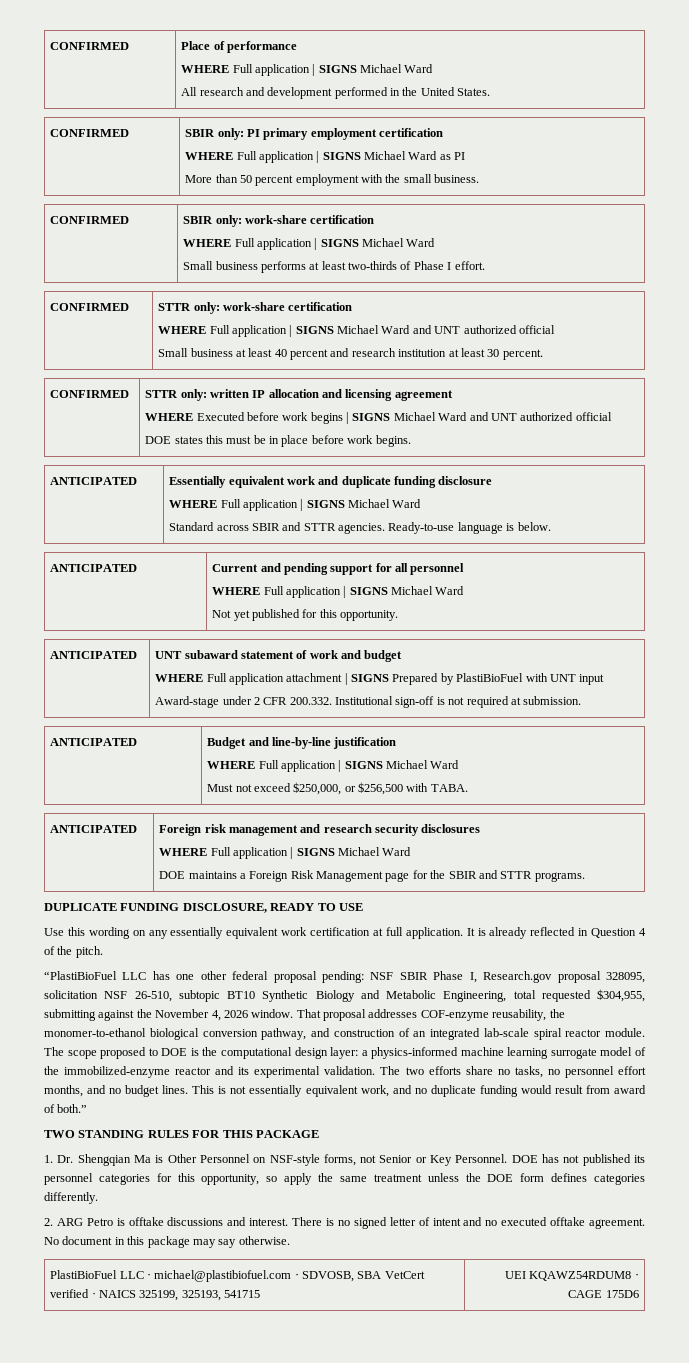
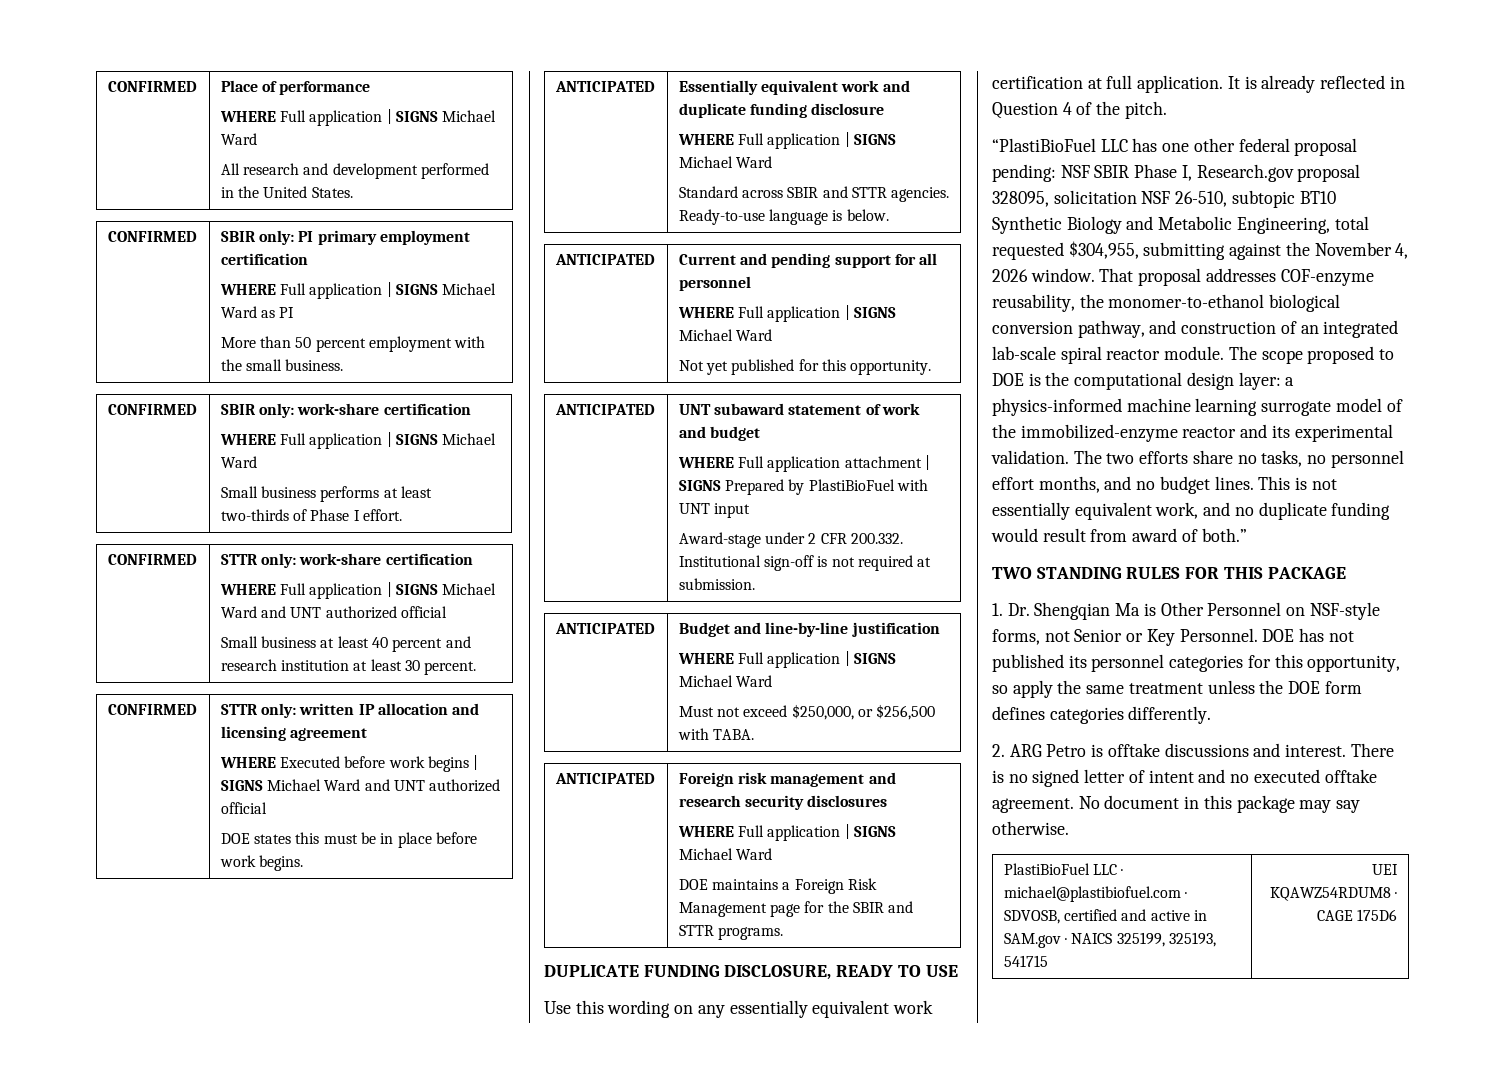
- PlastiBioFuel LLC · michael@plastibiofuel.com · SDVOSB, SBA VetCert verified · NAICS 325199, 325193, 541715 | UEI KQAWZ54RDUM8 · CAGE 175D6
+ PlastiBioFuel LLC · michael@plastibiofuel.com · SDVOSB, certified and active in SAM.gov · NAICS 325199, 325193, 541715 | UEI KQAWZ54RDUM8 · CAGE 175D6

